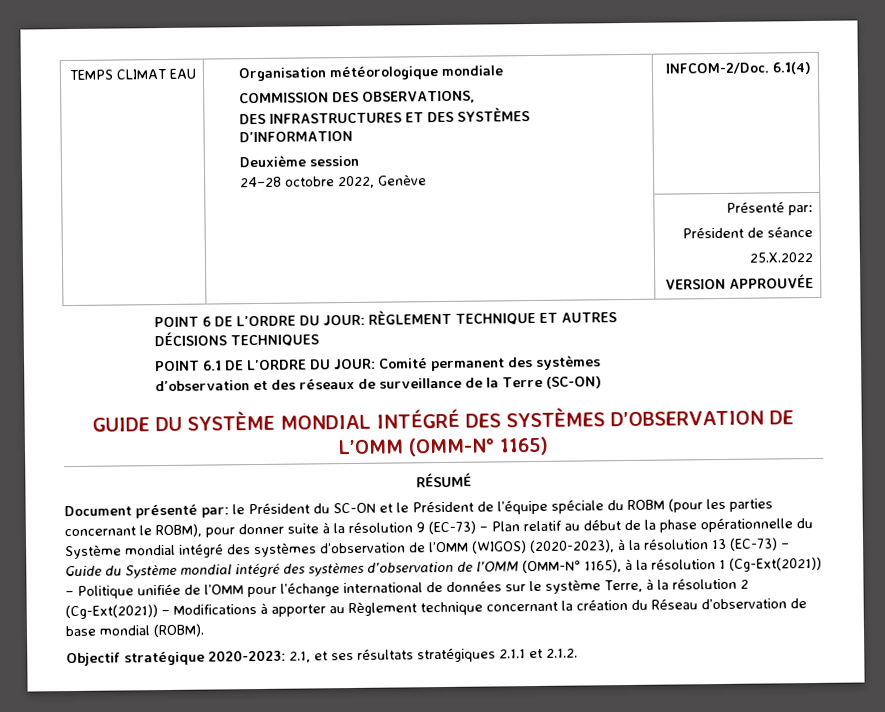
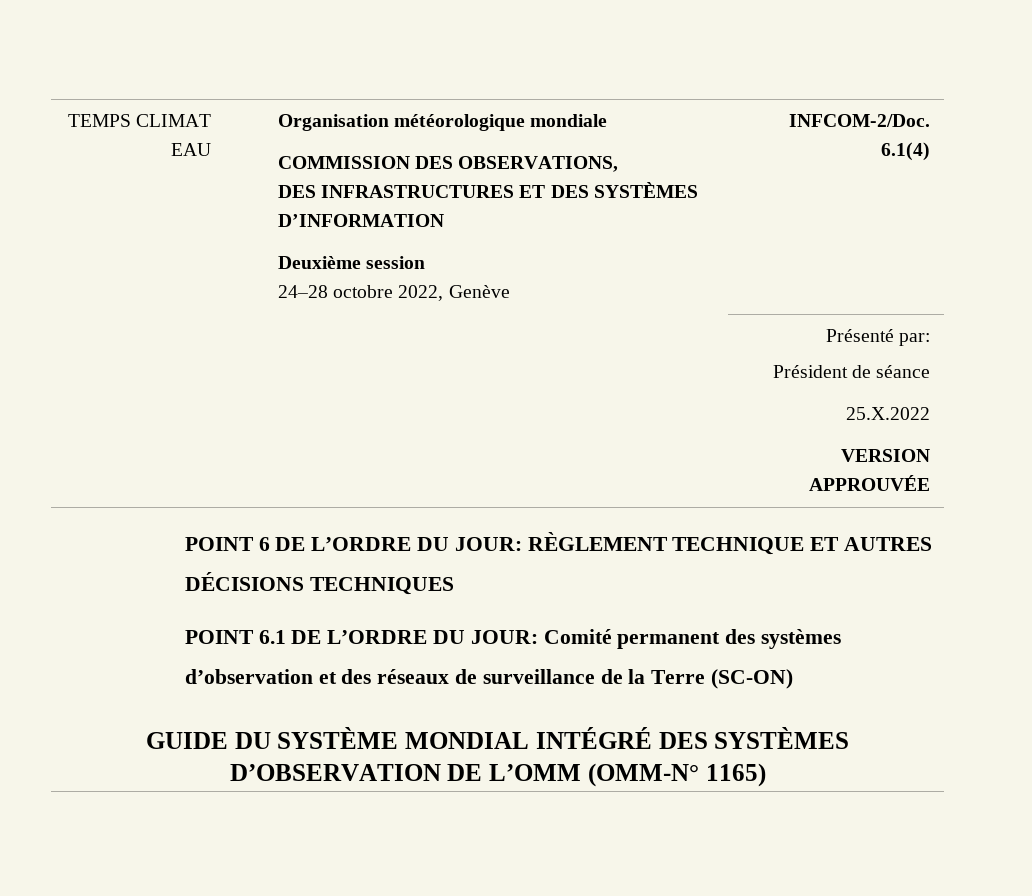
- RÉSUMÉ
- Document présenté par: le Président du SC-ON et le Président de l’équipe spéciale du ROBM (pour les parties concernant le ROBM), pour donner suite à la résolution 9 (EC-73) – Plan relatif au début de la phase opérationnelle du Système mondial intégré des systèmes d’observation de l’OMM (WIGOS) (2020-2023), à la résolution 13 (EC-73) – Guide du Système mondial intégré des systèmes d’observation de l’OMM (OMM-N° 1165), à la résolution 1 (Cg-Ext(2021)) – Politique unifiée de l’OMM pour l’échange international de données sur le système Terre, à la résolution 2 (Cg-Ext(2021)) – Modifications à apporter au Règlement technique concernant la création du Réseau d’observation de base mondial (ROBM).
- Objectif stratégique 2020-2023: 2.1, et ses résultats stratégiques 2.1.1 et 2.1.2.

